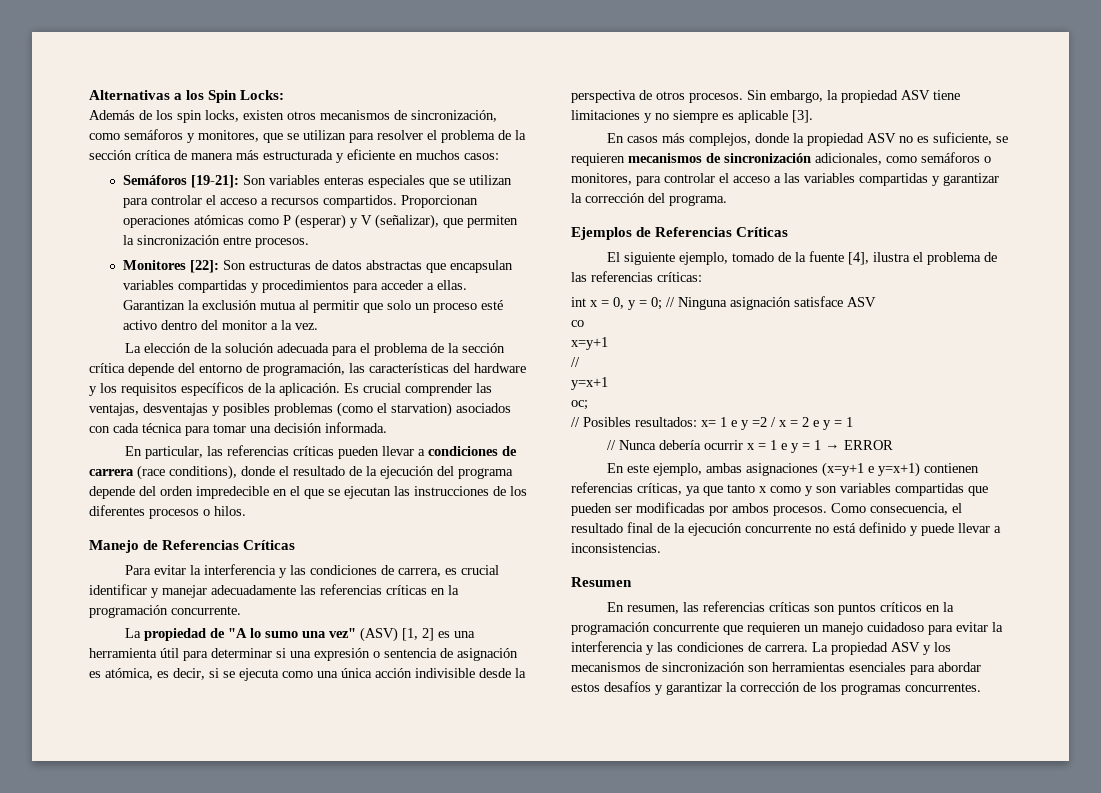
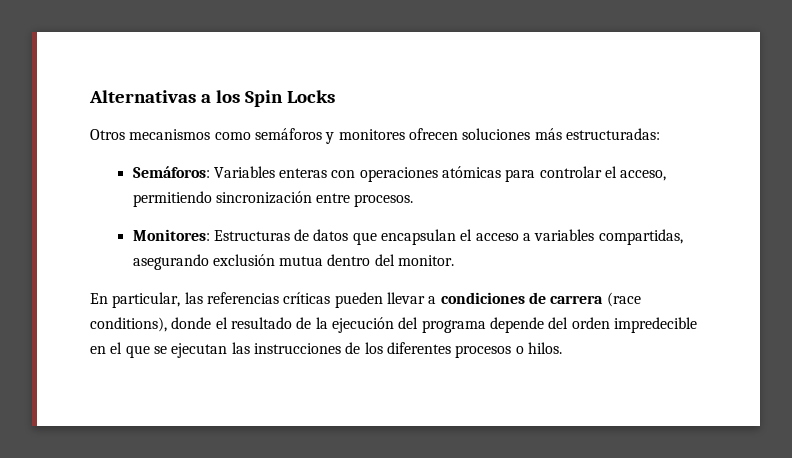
- Alternativas a los Spin Locks:
- Además de los spin locks, existen otros mecanismos de sincronización, como semáforos y monitores, que se utilizan para resolver el problema de la sección crítica de manera más estructurada y eficiente en muchos casos:
- Semáforos [19-21]: Son variables enteras especiales que se utilizan para controlar el acceso a recursos compartidos. Proporcionan operaciones atómicas como P (esperar) y V (señalizar), que permiten la sincronización entre procesos.
+ Alternativas a los Spin Locks
+ Otros mecanismos como semáforos y monitores ofrecen soluciones más estructuradas:
+ Semáforos: Variables enteras con operaciones atómicas para controlar el acceso, permitiendo sincronización entre procesos.
- Monitores [22]: Son estructuras de datos abstractas que encapsulan variables compartidas y procedimientos para acceder a ellas. Garantizan la exclusión mutua al permitir que solo un proceso esté activo dentro del monitor a la vez.
- La elección de la solución adecuada para el problema de la sección crítica depende del entorno de programación, las características del hardware y los requisitos específicos de la aplicación. Es crucial comprender las ventajas, desventajas y posibles problemas (como el starvation) asociados con cada técnica para tomar una decisión informada.
+ Monitores: Estructuras de datos que encapsulan el acceso a variables compartidas, asegurando exclusión mutua dentro del monitor.
- Manejo de Referencias Críticas
- Para evitar la interferencia y las condiciones de carrera, es crucial identificar y manejar adecuadamente las referencias críticas en la programación concurrente.
- La propiedad de "A lo sumo una vez" (ASV) [1, 2] es una herramienta útil para determinar si una expresión o sentencia de asignación es atómica, es decir, si se ejecuta como una única acción indivisible desde la perspectiva de otros procesos. Sin embargo, la propiedad ASV tiene limitaciones y no siempre es aplicable [3].
- En casos más complejos, donde la propiedad ASV no es suficiente, se requieren mecanismos de sincronización adicionales, como semáforos o monitores, para controlar el acceso a las variables compartidas y garantizar la corrección del programa.
- Ejemplos de Referencias Críticas
- El siguiente ejemplo, tomado de la fuente [4], ilustra el problema de las referencias críticas:
- int x = 0, y = 0; // Ninguna asignación satisface ASV
- co
- x=y+1
- //
- y=x+1
- oc;
- // Posibles resultados: x= 1 e y =2 / x = 2 e y = 1
- // Nunca debería ocurrir x = 1 e y = 1 → ERROR
- En este ejemplo, ambas asignaciones (x=y+1 e y=x+1) contienen referencias críticas, ya que tanto x como y son variables compartidas que pueden ser modificadas por ambos procesos. Como consecuencia, el resultado final de la ejecución concurrente no está definido y puede llevar a inconsistencias.
- Resumen
- En resumen, las referencias críticas son puntos críticos en la programación concurrente que requieren un manejo cuidadoso para evitar la interferencia y las condiciones de carrera. La propiedad ASV y los mecanismos de sincronización son herramientas esenciales para abordar estos desafíos y garantizar la corrección de los programas concurrentes.

